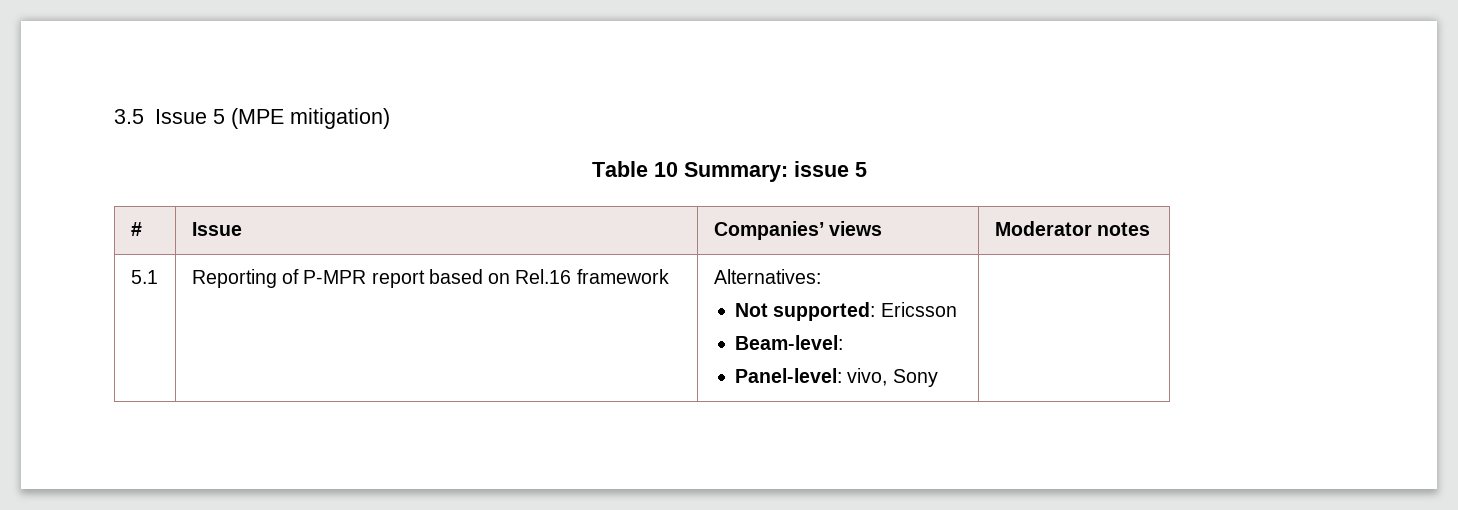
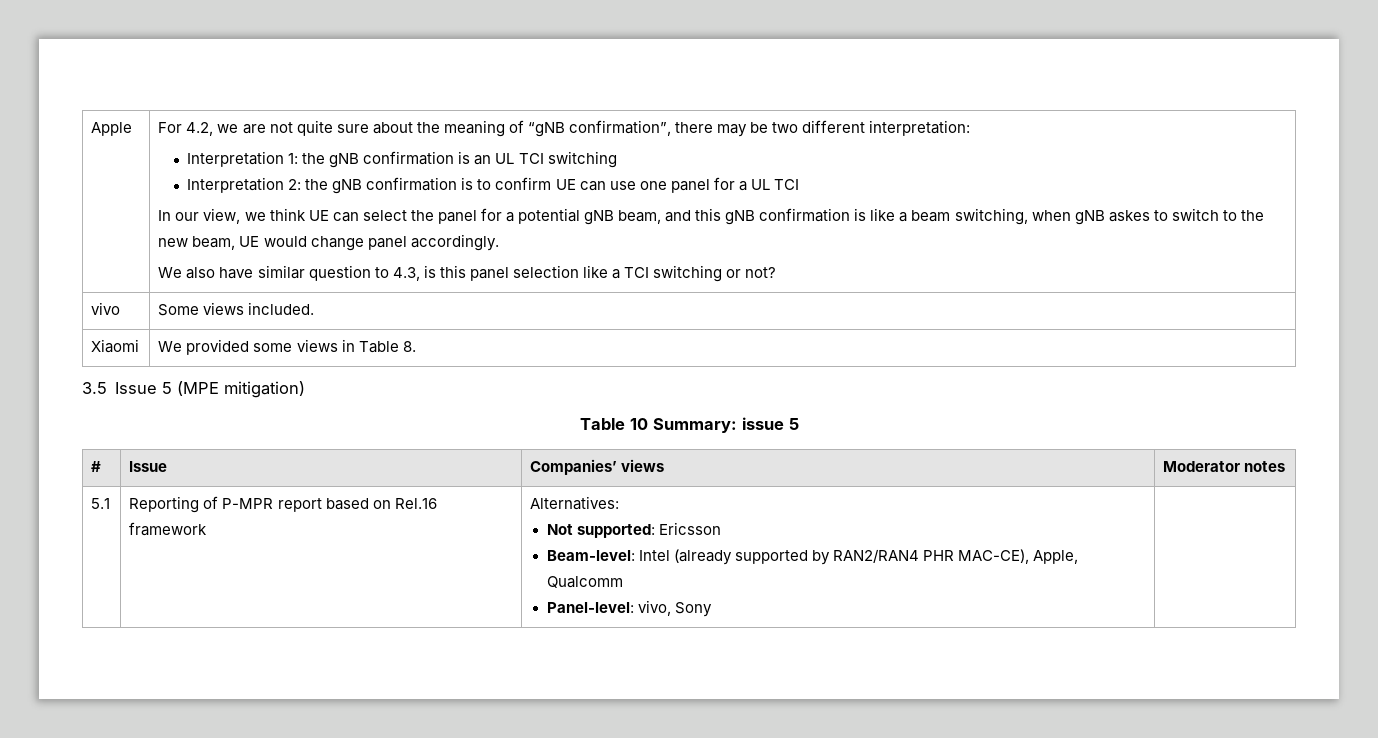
+ Apple | For 4.2, we are not quite sure about the meaning of “gNB confirmation”, there may be two different interpretation:
+ Interpretation 1: the gNB confirmation is an UL TCI switching
+ Interpretation 2: the gNB confirmation is to confirm UE can use one panel for a UL TCI
+ In our view, we think UE can select the panel for a potential gNB beam, and this gNB confirmation is like a beam switching, when gNB askes to switch to the new beam, UE would change panel accordingly.
+ We also have similar question to 4.3, is this panel selection like a TCI switching or not?
+ vivo | Some views included.
+ Xiaomi | We provided some views in Table 8.
  5.1 | Reporting of P-MPR report based on Rel.16 framework | Alternatives:
  Not supported: Ericsson
- Beam-level:
+ Beam-level: Intel (already supported by RAN2/RAN4 PHR MAC-CE), Apple, Qualcomm

